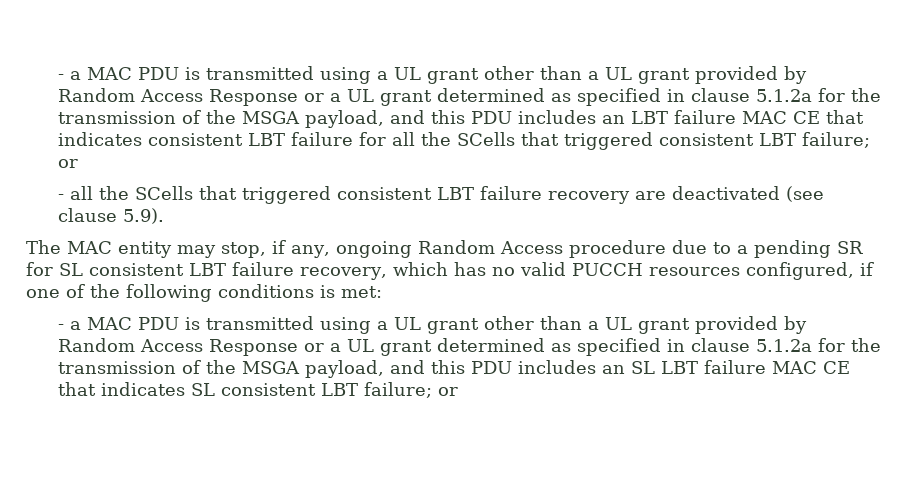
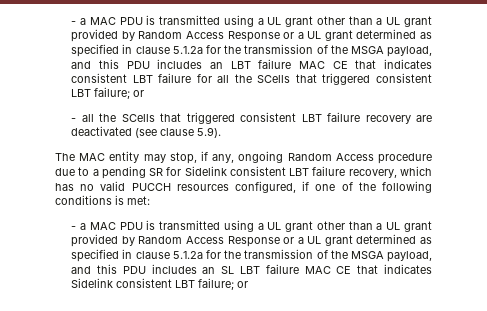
- The MAC entity may stop, if any, ongoing Random Access procedure due to a pending SR for SL consistent LBT failure recovery, which has no valid PUCCH resources configured, if one of the following conditions is met:
+ The MAC entity may stop, if any, ongoing Random Access procedure due to a pending SR for Sidelink consistent LBT failure recovery, which has no valid PUCCH resources configured, if one of the following conditions is met:
- - a MAC PDU is transmitted using a UL grant other than a UL grant provided by Random Access Response or a UL grant determined as specified in clause 5.1.2a for the transmission of the MSGA payload, and this PDU includes an SL LBT failure MAC CE that indicates SL consistent LBT failure; or
+ - a MAC PDU is transmitted using a UL grant other than a UL grant provided by Random Access Response or a UL grant determined as specified in clause 5.1.2a for the transmission of the MSGA payload, and this PDU includes an SL LBT failure MAC CE that indicates Sidelink consistent LBT failure; or

